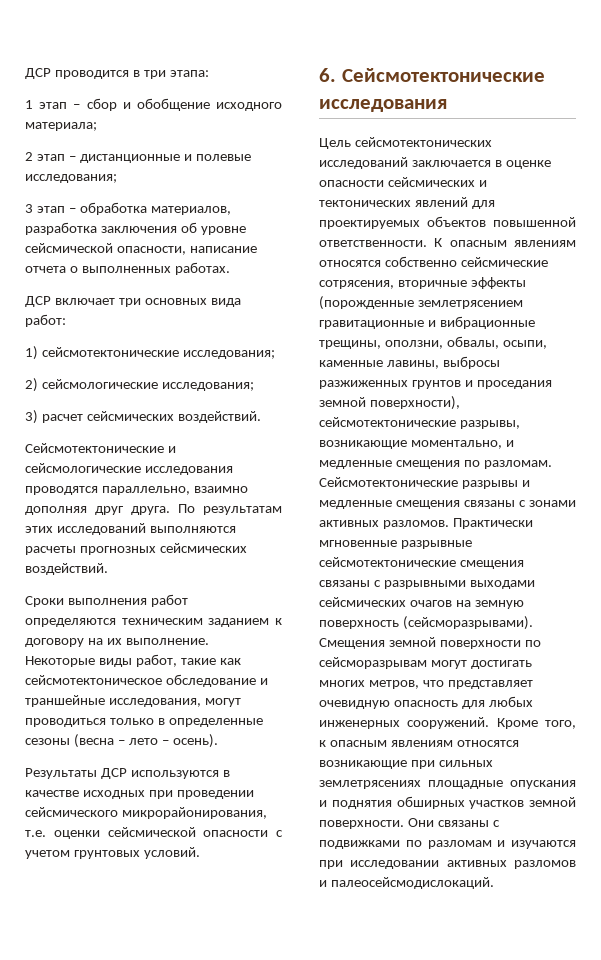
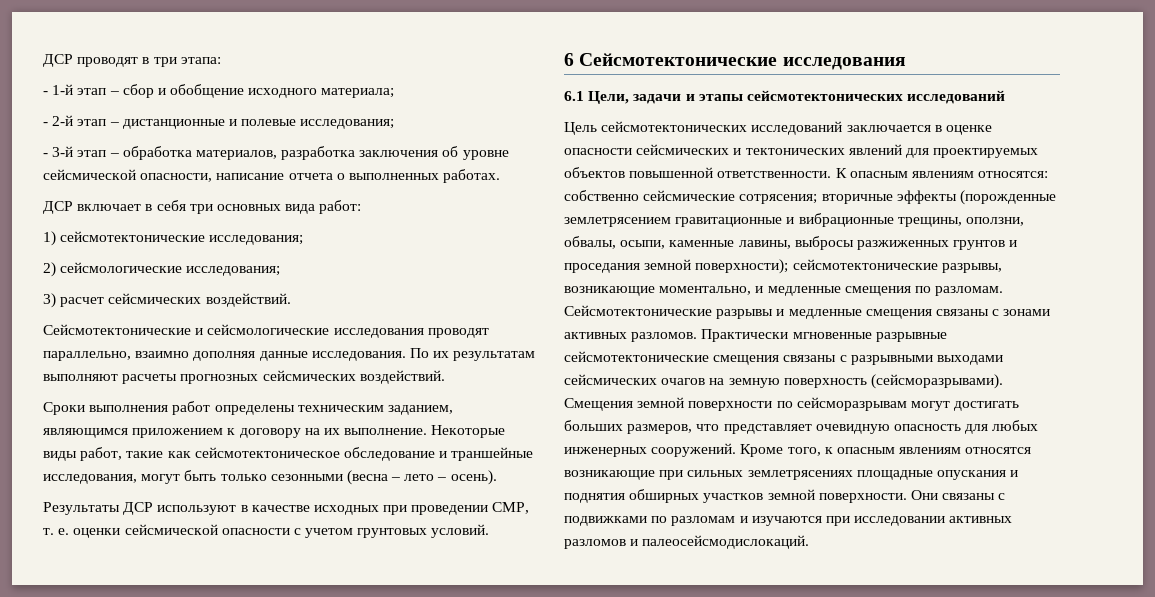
- ДСР проводится в три этапа:
+ ДСР проводят в три этапа:
- 1 этап – сбор и обобщение исходного материала;
+ - 1-й этап – сбор и обобщение исходного материала;
- 2 этап – дистанционные и полевые исследования;
+ - 2-й этап – дистанционные и полевые исследования;
- 3 этап – обработка материалов, разработка заключения об уровне сейсмической опасности, написание отчета о выполненных работах.
+ - 3-й этап – обработка материалов, разработка заключения об уровне сейсмической опасности, написание отчета о выполненных работах.
- ДСР включает три основных вида работ:
+ ДСР включает в себя три основных вида работ:
- Сейсмотектонические и сейсмологические исследования проводятся параллельно, взаимно дополняя друг друга. По результатам этих исследований выполняются расчеты прогнозных сейсмических воздействий.
+ Сейсмотектонические и сейсмологические исследования проводят параллельно, взаимно дополняя данные исследования. По их результатам выполняют расчеты прогнозных сейсмических воздействий.
- Сроки выполнения работ определяются техническим заданием к договору на их выполнение.
+ Сроки выполнения работ определены техническим заданием, являющимся приложением к договору на их выполнение.
- Некоторые виды работ, такие как сейсмотектоническое обследование и траншейные исследования, могут проводиться только в определенные сезоны (весна – лето – осень).
+ Некоторые виды работ, такие как сейсмотектоническое обследование и траншейные исследования, могут быть только сезонными (весна – лето – осень).
- Результаты ДСР используются в качестве исходных при проведении сейсмического микрорайонирования, т.е. оценки сейсмической опасности с учетом грунтовых условий.
+ Результаты ДСР используют в качестве исходных при проведении СМР, т. е. оценки сейсмической опасности с учетом грунтовых условий.
- 6. Сейсмотектонические исследования
+ 6 Сейсмотектонические исследования
+ 6.1 Цели, задачи и этапы сейсмотектонических исследований
- К опасным явлениям относятся собственно сейсмические сотрясения, вторичные эффекты (порожденные землетрясением гравитационные и вибрационные трещины, оползни, обвалы, осыпи, каменные лавины, выбросы разжиженных грунтов и проседания земной поверхности), сейсмотектонические разрывы, возникающие моментально, и медленные смещения по разломам.
+ К опасным явлениям относятся: собственно сейсмические сотрясения; вторичные эффекты (порожденные землетрясением гравитационные и вибрационные трещины, оползни, обвалы, осыпи, каменные лавины, выбросы разжиженных грунтов и проседания земной поверхности); сейсмотектонические разрывы, возникающие моментально, и медленные смещения по разломам.
- Смещения земной поверхности по сейсморазрывам могут достигать многих метров, что представляет очевидную опасность для любых инженерных сооружений.
+ Смещения земной поверхности по сейсморазрывам могут достигать больших размеров, что представляет очевидную опасность для любых инженерных сооружений.

